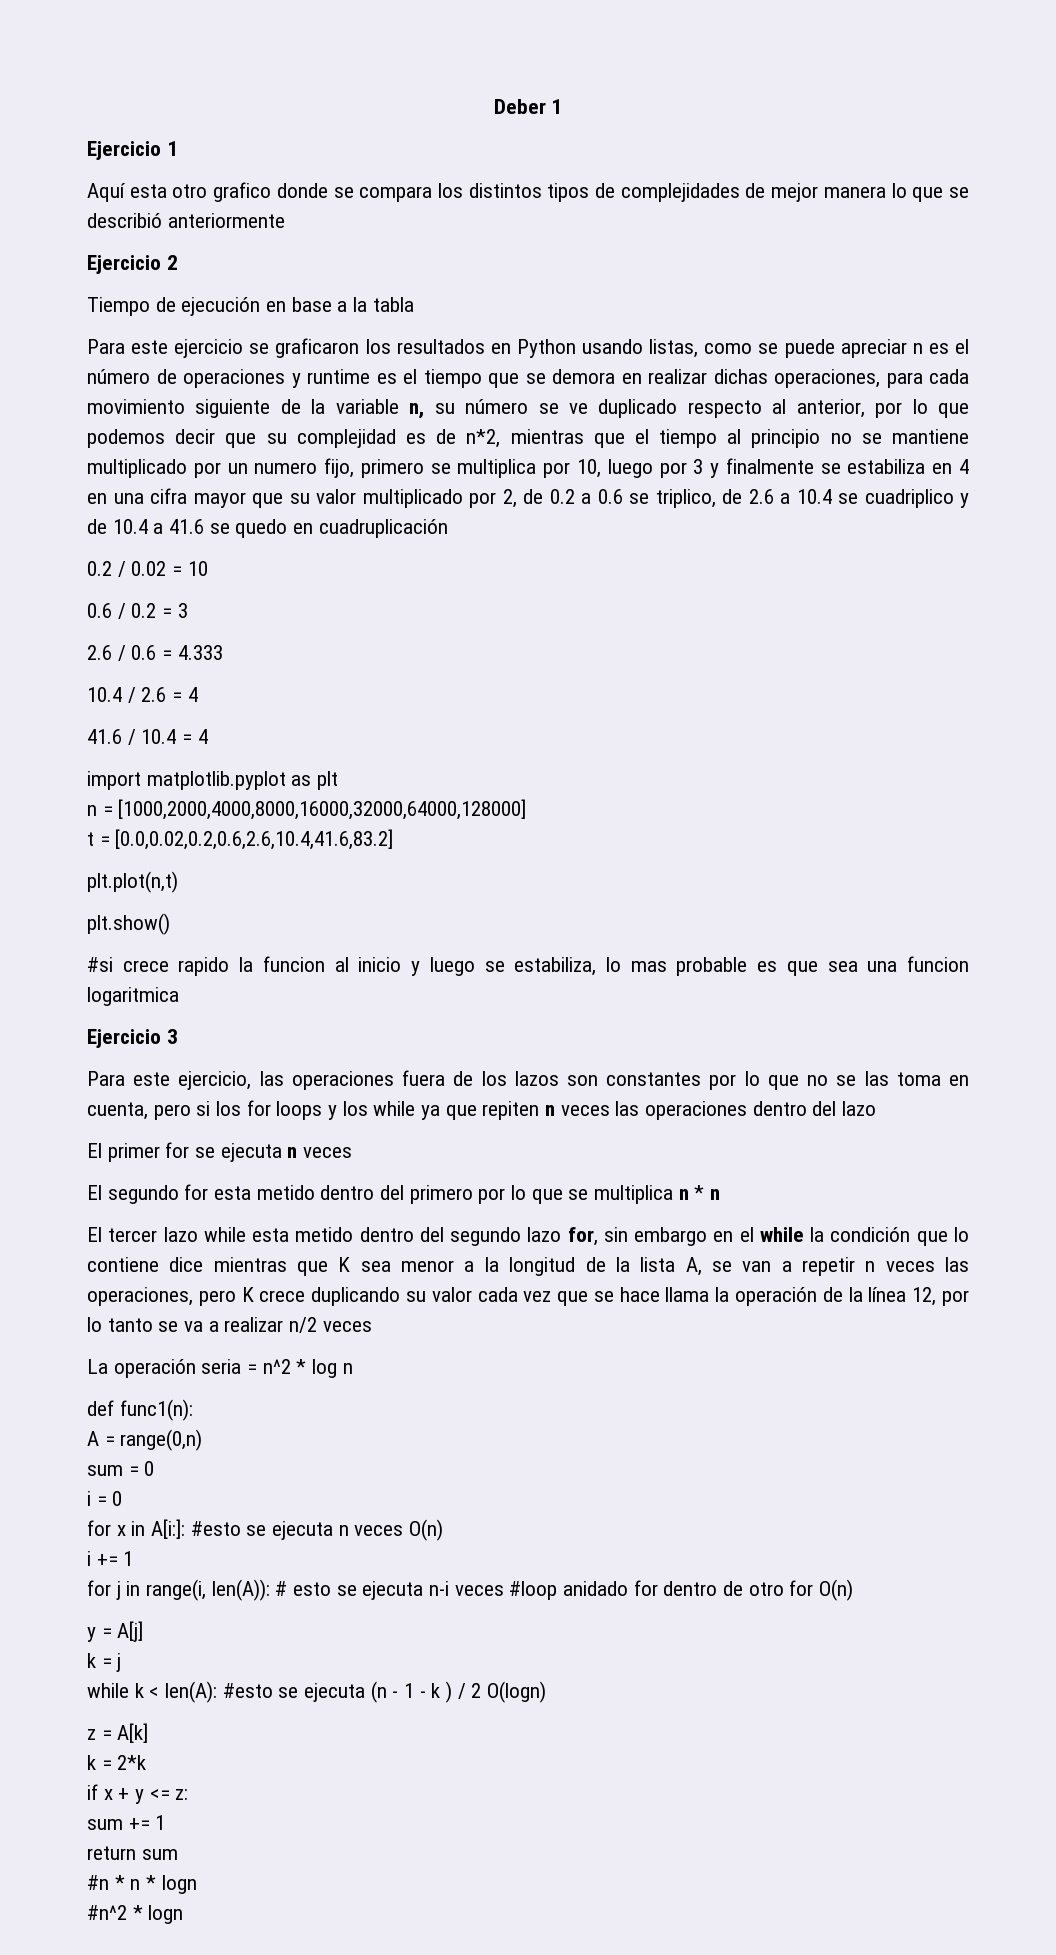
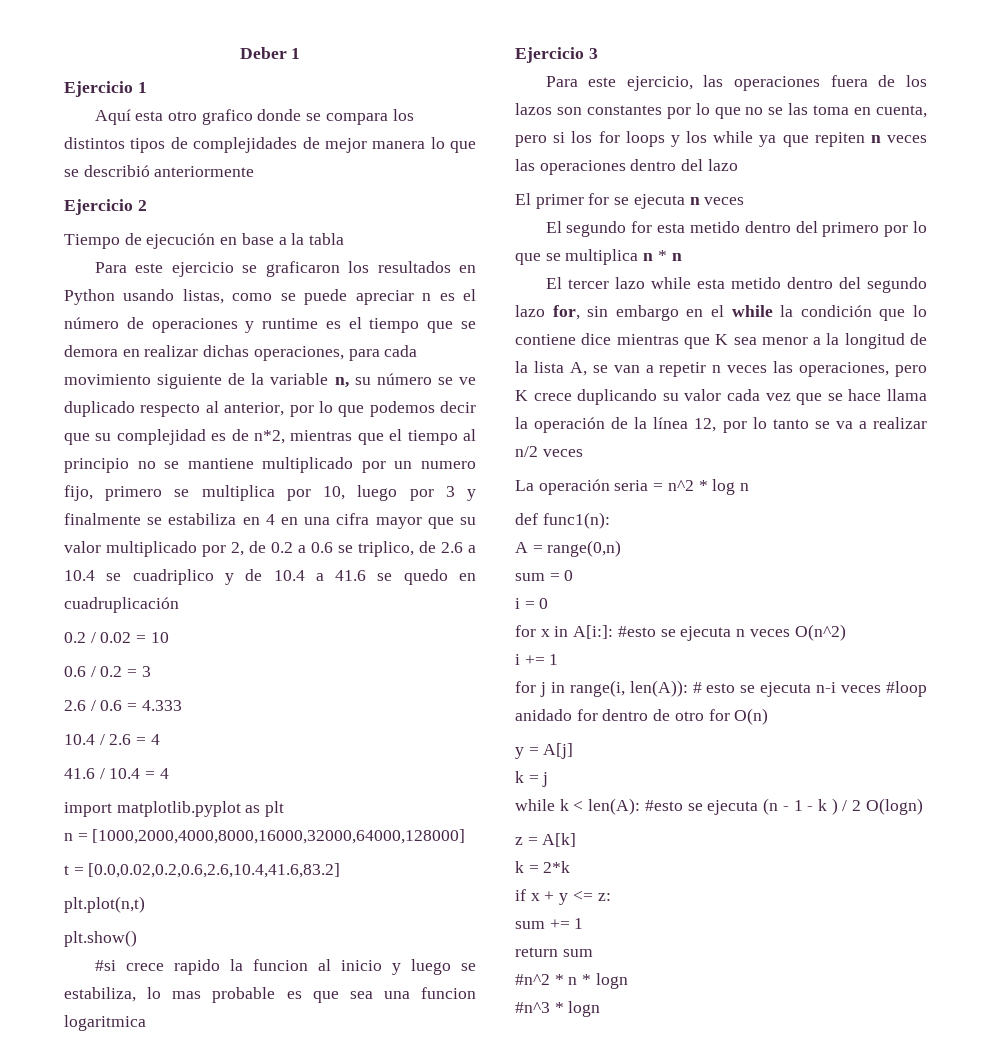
- for x in A[i:]: #esto se ejecuta n veces O(n)
+ for x in A[i:]: #esto se ejecuta n veces O(n^2)
- #n * n * logn
+ #n^2 * n * logn
- #n^2 * logn
+ #n^3 * logn

